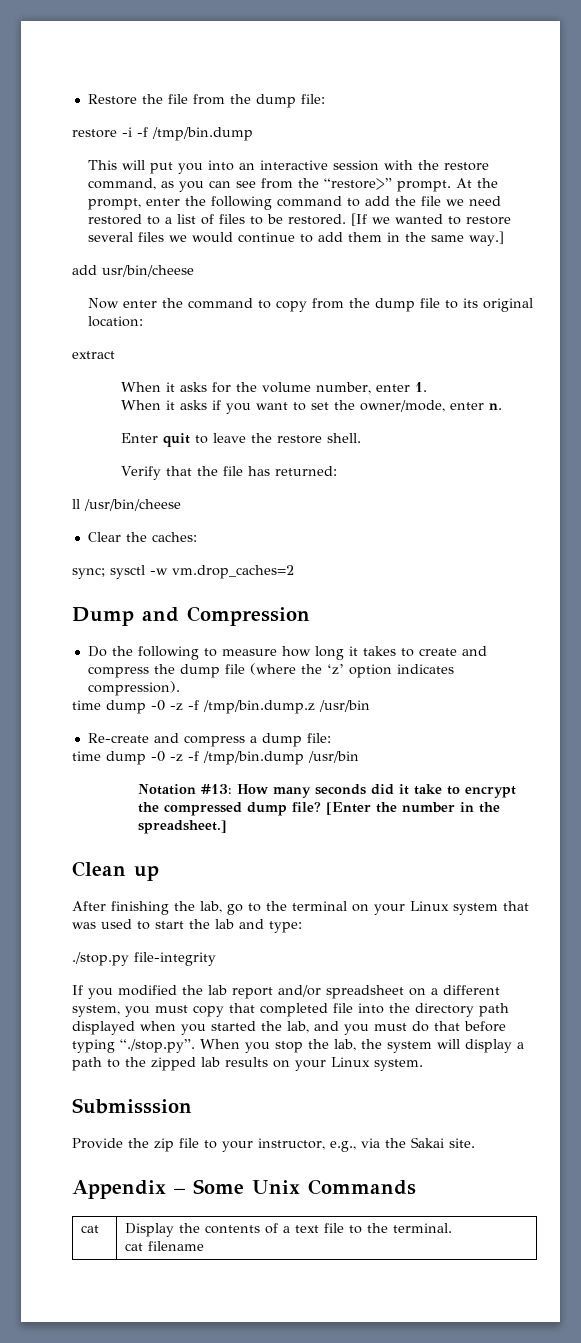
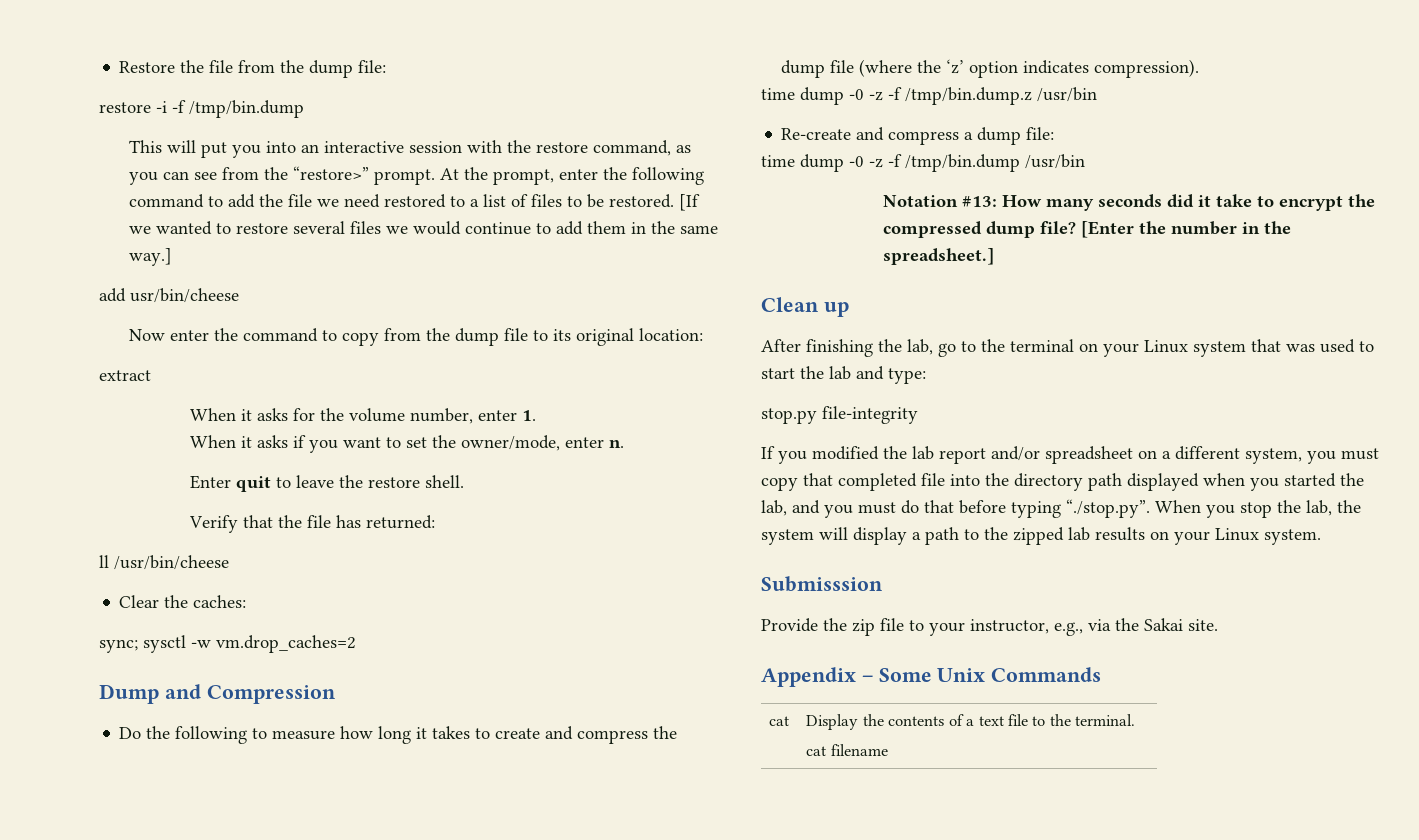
- ./stop.py file-integrity
+ stop.py file-integrity

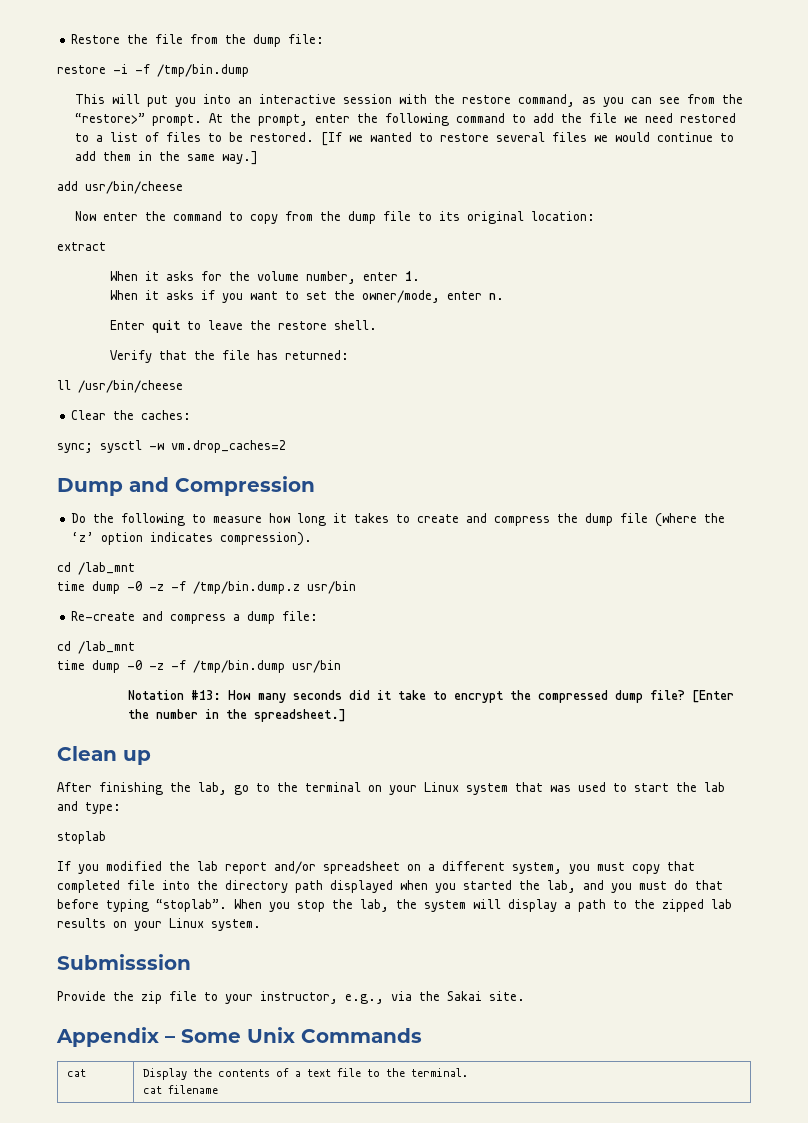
  Do the following to measure how long it takes to create and compress the dump file (where the ‘z’ option indicates compression).
+ cd /lab_mnt
- time dump -0 -z -f /tmp/bin.dump.z /usr/bin
+ time dump -0 -z -f /tmp/bin.dump.z usr/bin
  Re-create and compress a dump file:
+ cd /lab_mnt
- time dump -0 -z -f /tmp/bin.dump /usr/bin
+ time dump -0 -z -f /tmp/bin.dump usr/bin
- stop.py file-integrity
+ stoplab
- If you modified the lab report and/or spreadsheet on a different system, you must copy that completed file into the directory path displayed when you started the lab, and you must do that before typing “./stop.py”. When you stop the lab, the system will display a path to the zipped lab results on your Linux system.
+ If you modified the lab report and/or spreadsheet on a different system, you must copy that completed file into the directory path displayed when you started the lab, and you must do that before typing “stoplab”. When you stop the lab, the system will display a path to the zipped lab results on your Linux system.

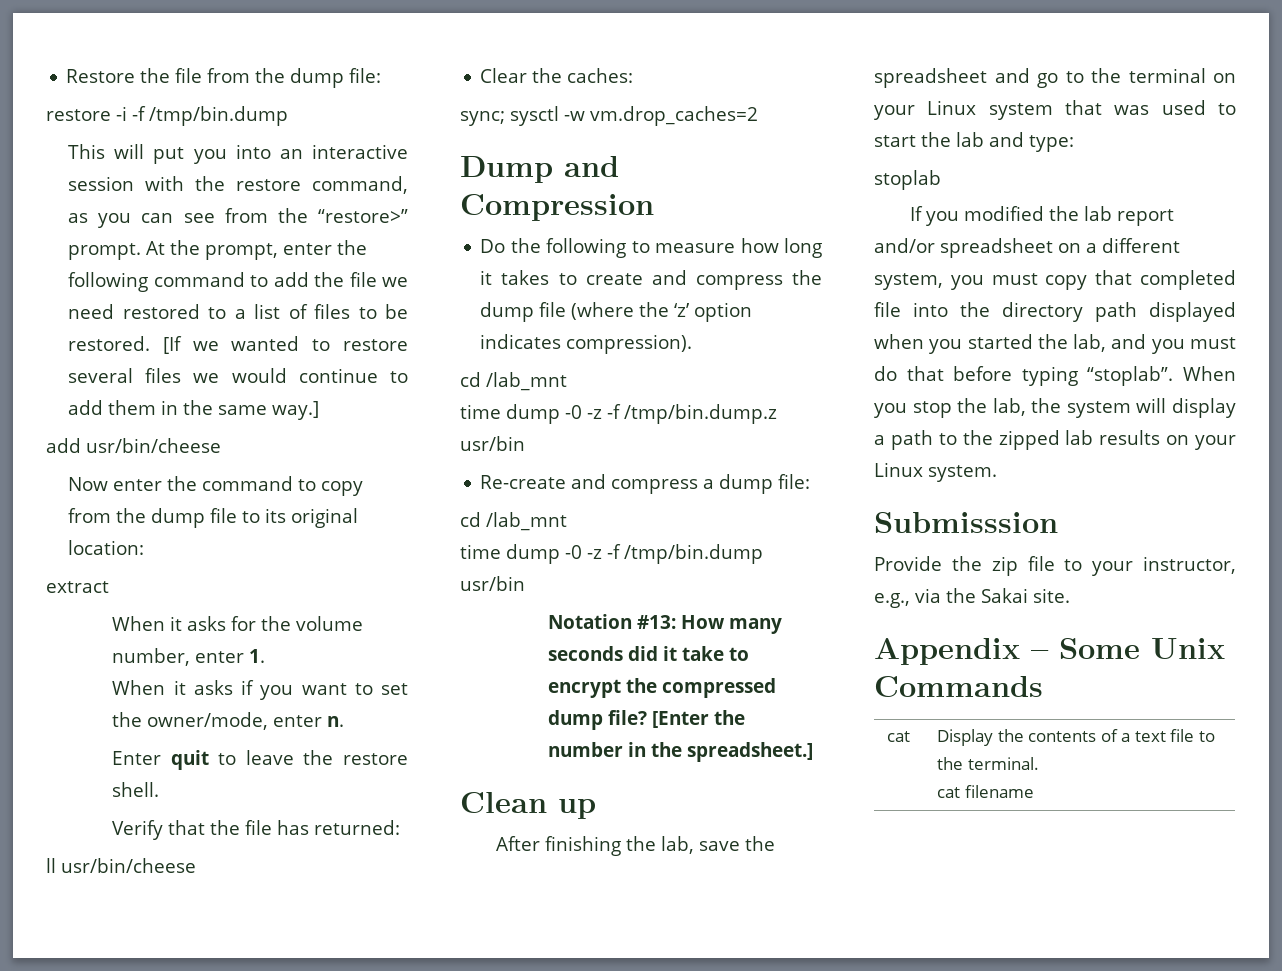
- ll /usr/bin/cheese
+ ll usr/bin/cheese
- After finishing the lab, go to the terminal on your Linux system that was used to start the lab and type:
+ After finishing the lab, save the spreadsheet and go to the terminal on your Linux system that was used to start the lab and type:

